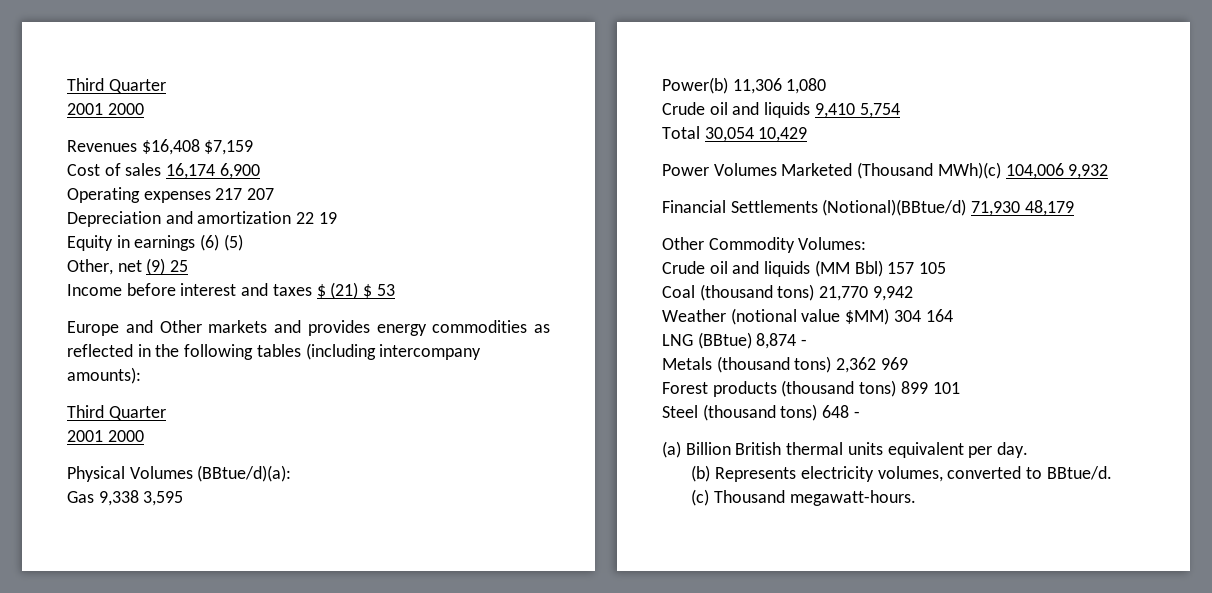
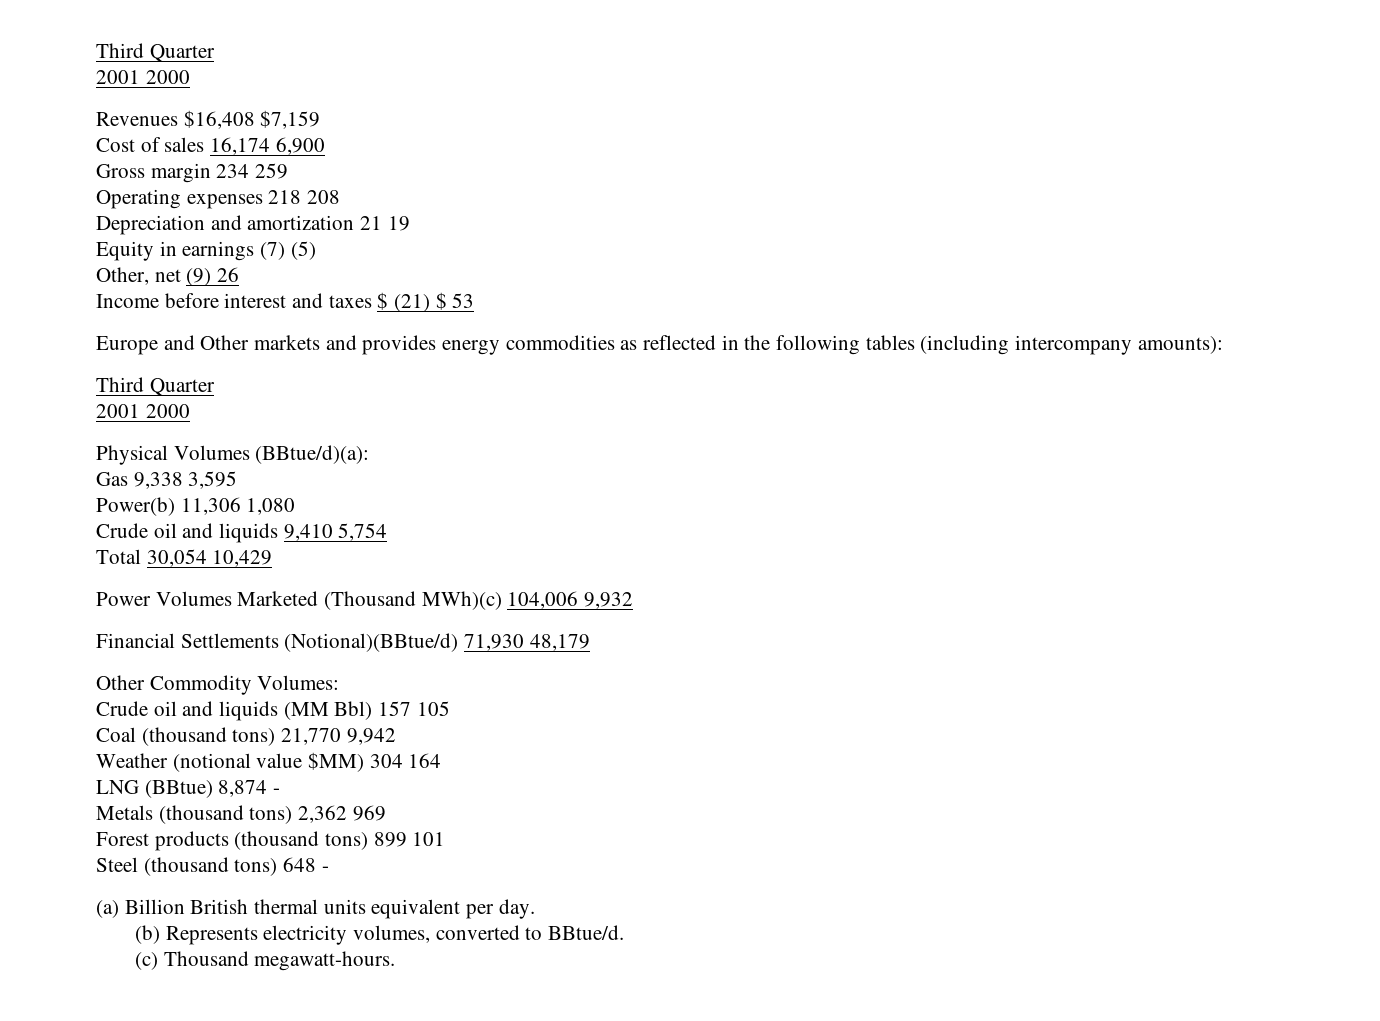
+ Gross margin 234 259
- Operating expenses 217 207
+ Operating expenses 218 208
- Depreciation and amortization 22 19
+ Depreciation and amortization 21 19
- Equity in earnings (6) (5)
+ Equity in earnings (7) (5)
- Other, net (9) 25
+ Other, net (9) 26

